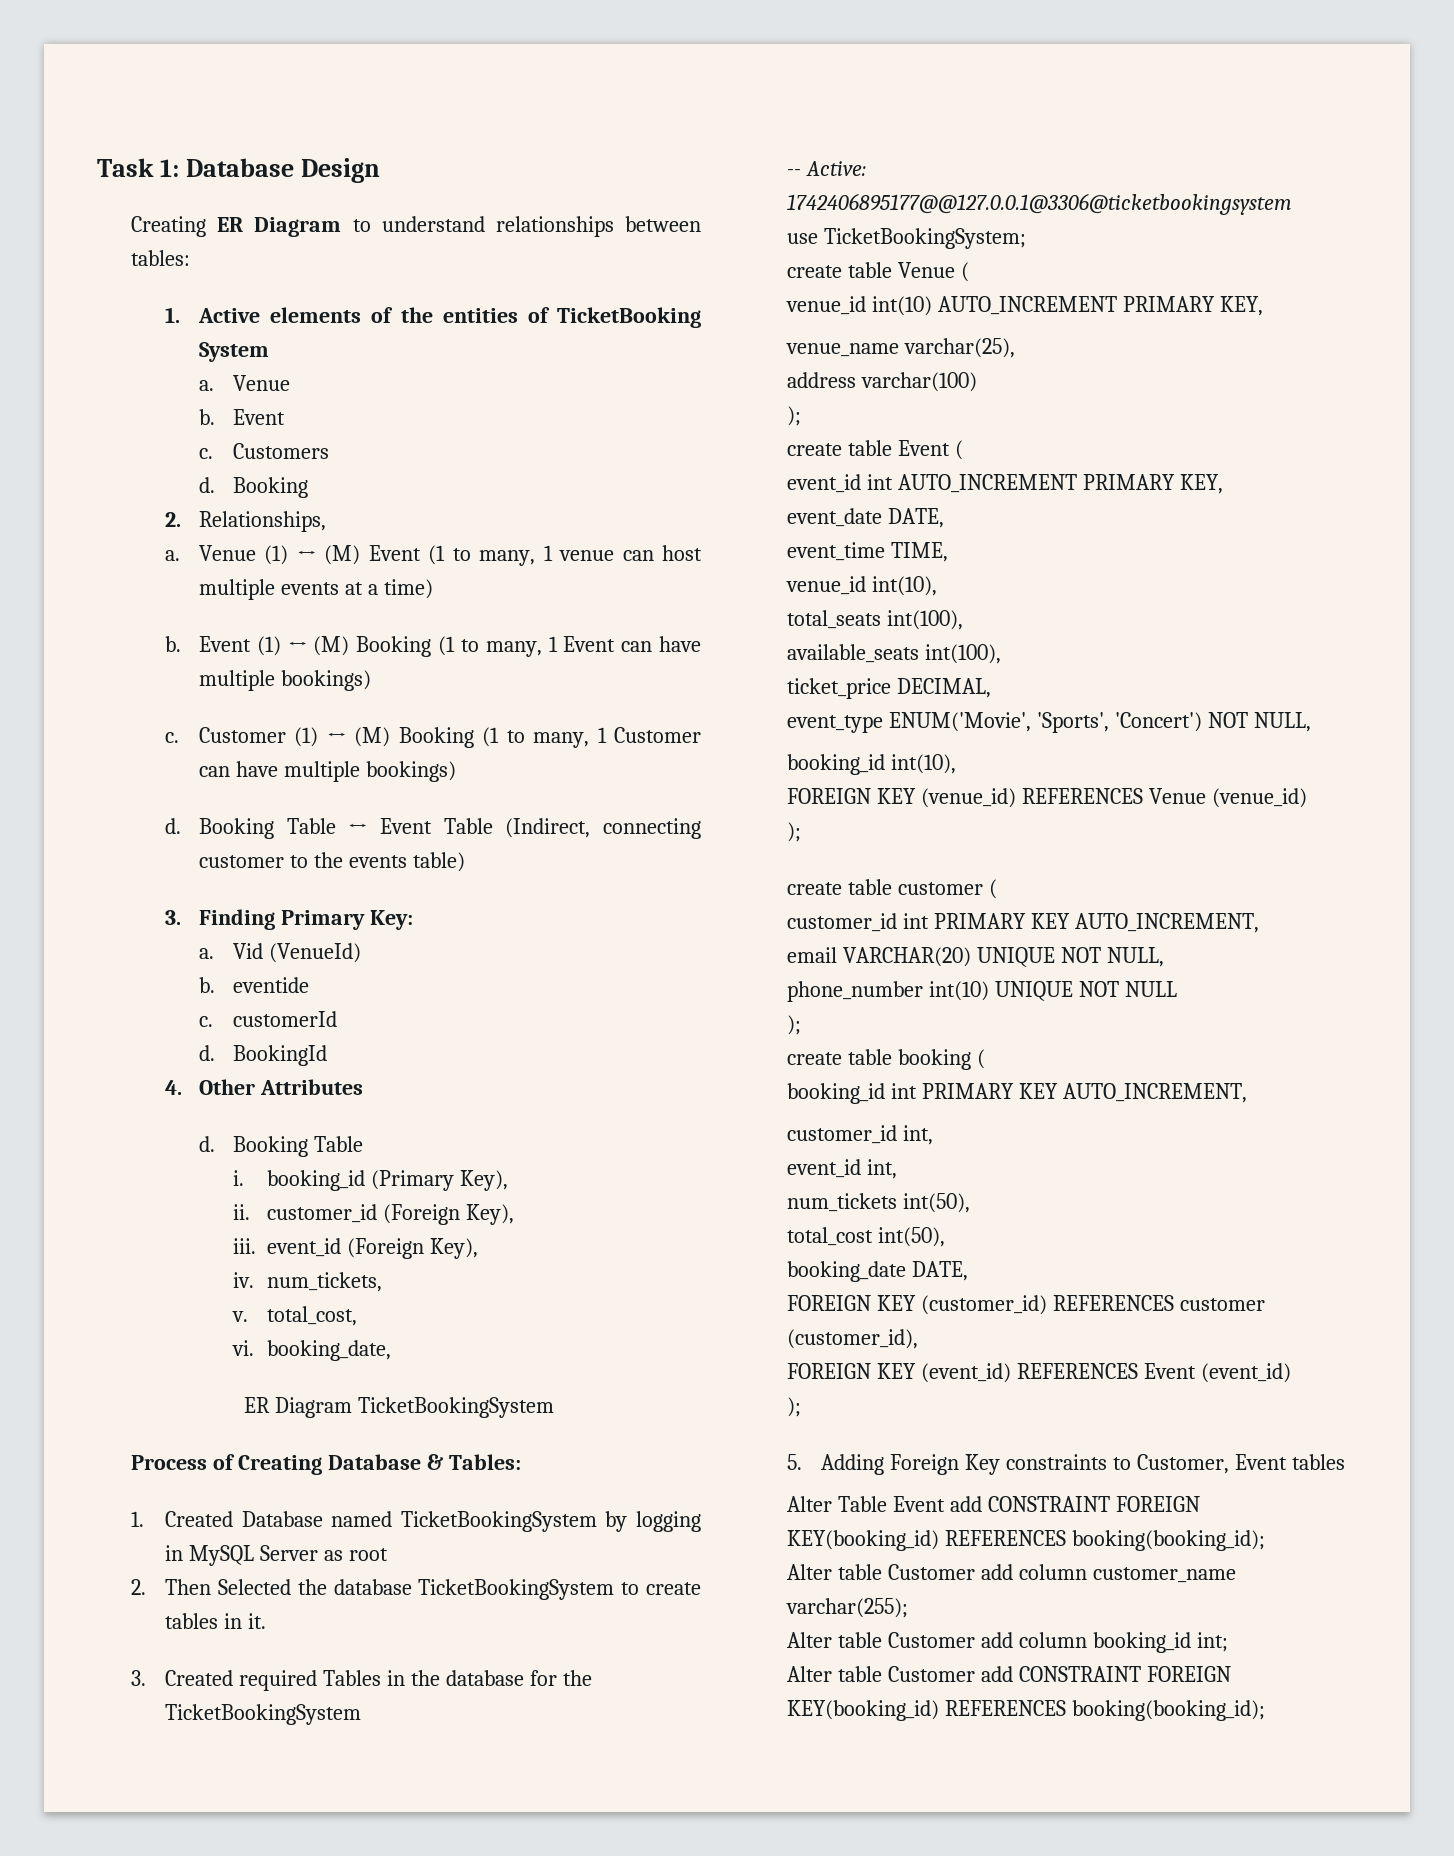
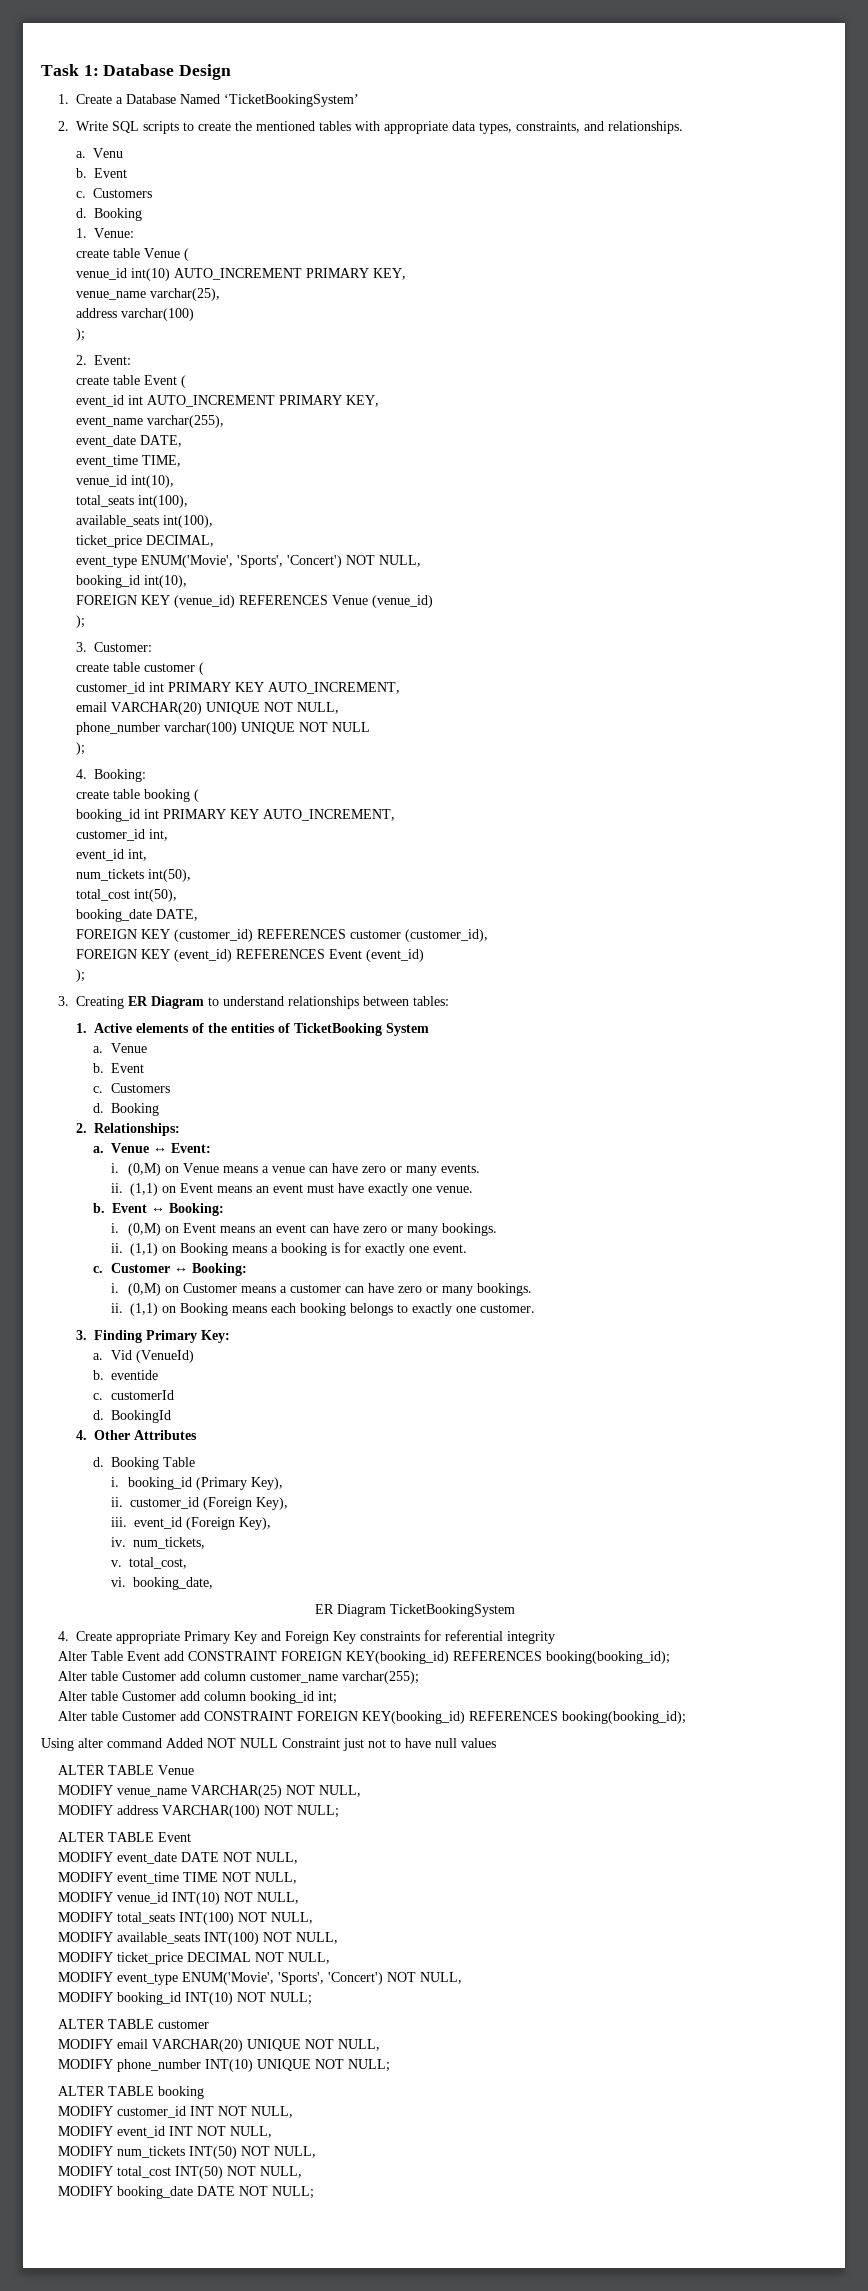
- Creating ER Diagram to understand relationships between tables:
+ 1. Create a Database Named ‘TicketBookingSystem’
+ 2. Write SQL scripts to create the mentioned tables with appropriate data types, constraints, and relationships.
+ a. Venu
+ b. Event
+ c. Customers
+ d. Booking
+ 1. Venue:
+ create table Venue (
+ venue_id int(10) AUTO_INCREMENT PRIMARY KEY,
+ venue_name varchar(25),
+ address varchar(100)
+ );
+ 2. Event:
+ create table Event (
+ event_id int AUTO_INCREMENT PRIMARY KEY,
+ event_name varchar(255),
+ event_date DATE,
+ event_time TIME,
+ venue_id int(10),
+ total_seats int(100),
+ available_seats int(100),
+ ticket_price DECIMAL,
+ event_type ENUM('Movie', 'Sports', 'Concert') NOT NULL,
+ booking_id int(10),
+ FOREIGN KEY (venue_id) REFERENCES Venue (venue_id)
+ );
+ 3. Customer:
+ create table customer (
+ customer_id int PRIMARY KEY AUTO_INCREMENT,
+ email VARCHAR(20) UNIQUE NOT NULL,
+ phone_number varchar(100) UNIQUE NOT NULL
+ );
+ 4. Booking:
+ create table booking (
+ booking_id int PRIMARY KEY AUTO_INCREMENT,
+ customer_id int,
+ event_id int,
+ num_tickets int(50),
+ total_cost int(50),
+ booking_date DATE,
+ FOREIGN KEY (customer_id) REFERENCES customer (customer_id),
+ FOREIGN KEY (event_id) REFERENCES Event (event_id)
+ );
+ 3. Creating ER Diagram to understand relationships between tables:
- 2. Relationships,
- a. Venue (1) ↔ (M) Event (1 to many, 1 venue can host multiple events at a time)
- b. Event (1) ↔ (M) Booking (1 to many, 1 Event can have multiple bookings)
- c. Customer (1) ↔ (M) Booking (1 to many, 1 Customer can have multiple bookings)
- d. Booking Table ↔ Event Table (Indirect, connecting customer to the events table)
+ 2. Relationships:
+ a. Venue ↔ Event:
+ i. (0,M) on Venue means a venue can have zero or many events.
+ ii. (1,1) on Event means an event must have exactly one venue.
+ b. Event ↔ Booking:
+ i. (0,M) on Event means an event can have zero or many bookings.
+ ii. (1,1) on Booking means a booking is for exactly one event.
+ c. Customer ↔ Booking:
+ i. (0,M) on Customer means a customer can have zero or many bookings.
+ ii. (1,1) on Booking means each booking belongs to exactly one customer.
- Process of Creating Database & Tables:
- 1. Created Database named TicketBookingSystem by logging in MySQL Server as root
- 2. Then Selected the database TicketBookingSystem to create tables in it.
- 3. Created required Tables in the database for the TicketBookingSystem
- -- Active: 1742406895177@@127.0.0.1@3306@ticketbookingsystem
- use TicketBookingSystem;
- create table Venue (
- venue_id int(10) AUTO_INCREMENT PRIMARY KEY,
- venue_name varchar(25),
- address varchar(100)
- );
- create table Event (
- event_id int AUTO_INCREMENT PRIMARY KEY,
- event_date DATE,
- event_time TIME,
- venue_id int(10),
- total_seats int(100),
- available_seats int(100),
- ticket_price DECIMAL,
- event_type ENUM('Movie', 'Sports', 'Concert') NOT NULL,
- booking_id int(10),
- FOREIGN KEY (venue_id) REFERENCES Venue (venue_id)
- );
- create table customer (
- customer_id int PRIMARY KEY AUTO_INCREMENT,
- email VARCHAR(20) UNIQUE NOT NULL,
- phone_number int(10) UNIQUE NOT NULL
- );
- create table booking (
- booking_id int PRIMARY KEY AUTO_INCREMENT,
- customer_id int,
- event_id int,
- num_tickets int(50),
- total_cost int(50),
- booking_date DATE,
- FOREIGN KEY (customer_id) REFERENCES customer (customer_id),
- FOREIGN KEY (event_id) REFERENCES Event (event_id)
- );
- 5. Adding Foreign Key constraints to Customer, Event tables
+ 4. Create appropriate Primary Key and Foreign Key constraints for referential integrity
+ Using alter command Added NOT NULL Constraint just not to have null values
+ ALTER TABLE Venue
+ MODIFY venue_name VARCHAR(25) NOT NULL,
+ MODIFY address VARCHAR(100) NOT NULL;
+ ALTER TABLE Event
+ MODIFY event_date DATE NOT NULL,
+ MODIFY event_time TIME NOT NULL,
+ MODIFY venue_id INT(10) NOT NULL,
+ MODIFY total_seats INT(100) NOT NULL,
+ MODIFY available_seats INT(100) NOT NULL,
+ MODIFY ticket_price DECIMAL NOT NULL,
+ MODIFY event_type ENUM('Movie', 'Sports', 'Concert') NOT NULL,
+ MODIFY booking_id INT(10) NOT NULL;
+ ALTER TABLE customer
+ MODIFY email VARCHAR(20) UNIQUE NOT NULL,
+ MODIFY phone_number INT(10) UNIQUE NOT NULL;
+ ALTER TABLE booking
+ MODIFY customer_id INT NOT NULL,
+ MODIFY event_id INT NOT NULL,
+ MODIFY num_tickets INT(50) NOT NULL,
+ MODIFY total_cost INT(50) NOT NULL,
+ MODIFY booking_date DATE NOT NULL;

